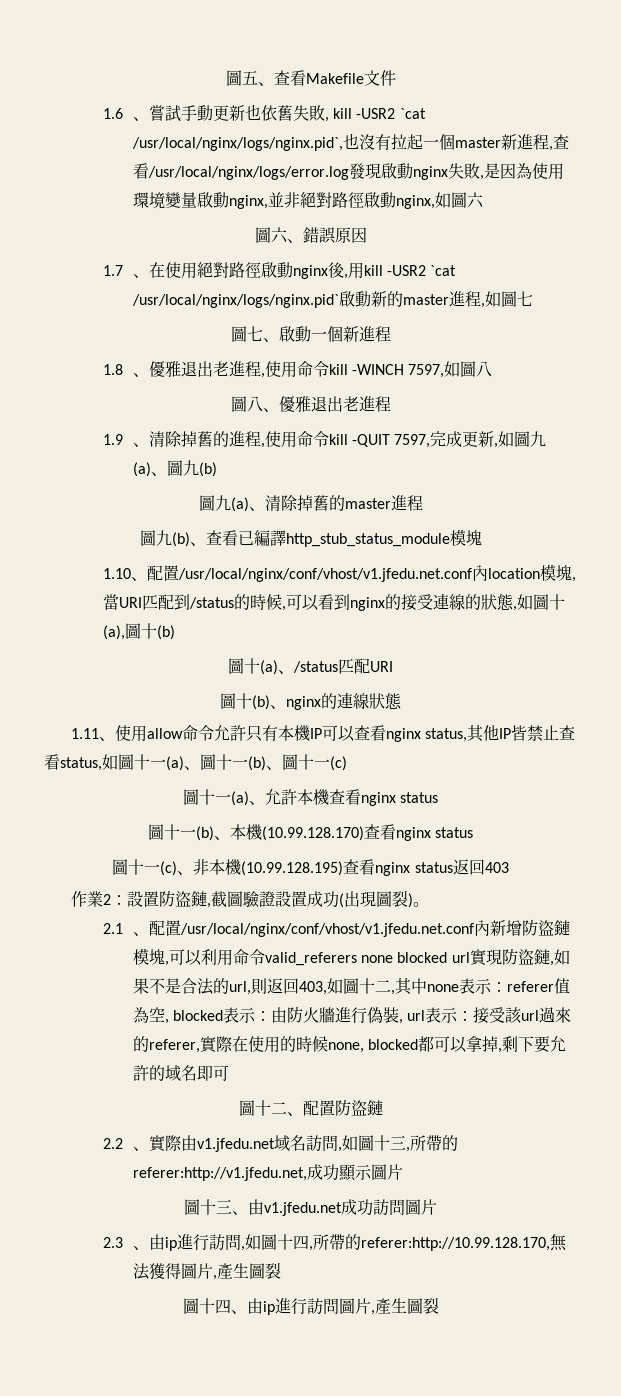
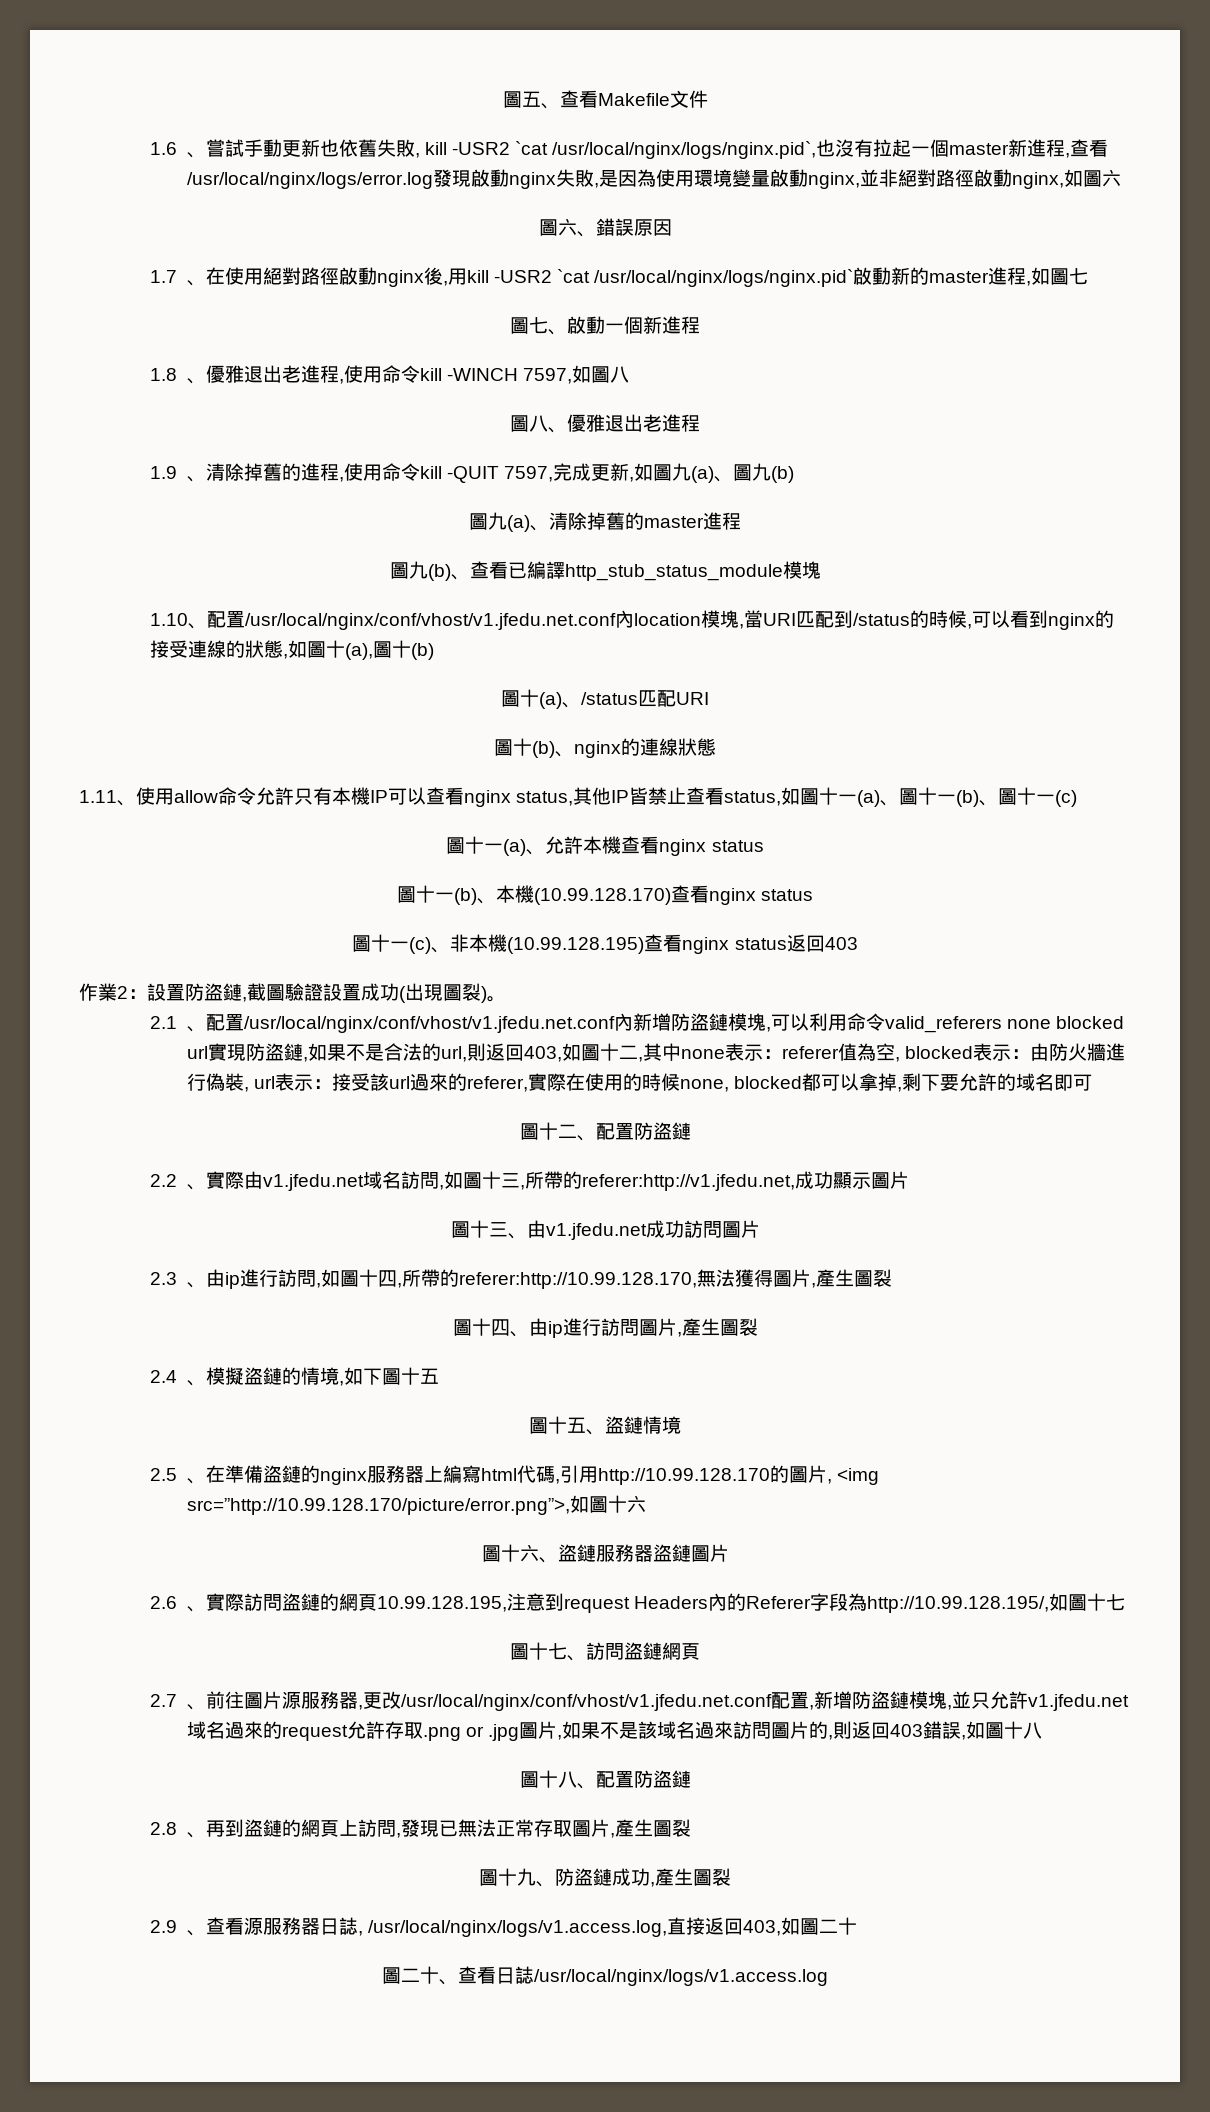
+ 2.4、模擬盜鏈的情境,如下圖十五
+ 圖十五、盜鏈情境
+ 2.5、在準備盜鏈的nginx服務器上編寫html代碼,引用http://10.99.128.170的圖片, <img src=”http://10.99.128.170/picture/error.png”>,如圖十六
+ 圖十六、盜鏈服務器盜鏈圖片
+ 2.6、實際訪問盜鏈的網頁10.99.128.195,注意到request Headers內的Referer字段為http://10.99.128.195/,如圖十七
+ 圖十七、訪問盜鏈網頁
+ 2.7、前往圖片源服務器,更改/usr/local/nginx/conf/vhost/v1.jfedu.net.conf配置,新增防盜鏈模塊,並只允許v1.jfedu.net域名過來的request允許存取.png or .jpg圖片,如果不是該域名過來訪問圖片的,則返回403錯誤,如圖十八
+ 圖十八、配置防盜鏈
+ 2.8、再到盜鏈的網頁上訪問,發現已無法正常存取圖片,產生圖裂
+ 圖十九、防盜鏈成功,產生圖裂
+ 2.9、查看源服務器日誌, /usr/local/nginx/logs/v1.access.log,直接返回403,如圖二十
+ 圖二十、查看日誌/usr/local/nginx/logs/v1.access.log

